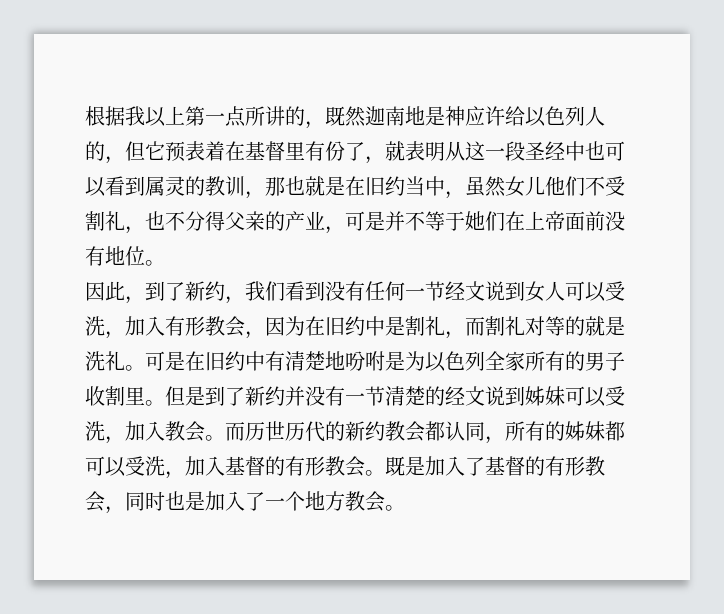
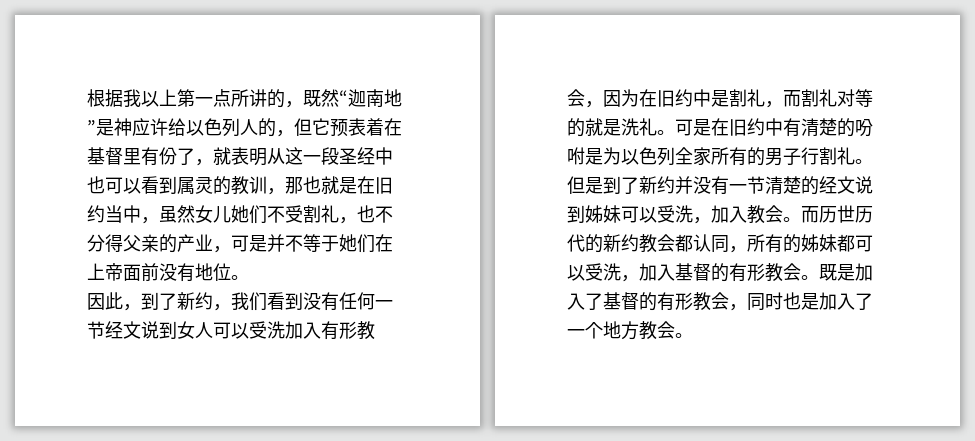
- 根据我以上第一点所讲的，既然迦南地是神应许给以色列人的，但它预表着在基督里有份了，就表明从这一段圣经中也可以看到属灵的教训，那也就是在旧约当中，虽然女儿他们不受割礼，也不分得父亲的产业，可是并不等于她们在上帝面前没有地位。
+ 根据我以上第一点所讲的，既然“迦南地”是神应许给以色列人的，但它预表着在基督里有份了，就表明从这一段圣经中也可以看到属灵的教训，那也就是在旧约当中，虽然女儿她们不受割礼，也不分得父亲的产业，可是并不等于她们在上帝面前没有地位。
- 因此，到了新约，我们看到没有任何一节经文说到女人可以受洗，加入有形教会，因为在旧约中是割礼，而割礼对等的就是洗礼。
+ 因此，到了新约，我们看到没有任何一节经文说到女人可以受洗加入有形教会，因为在旧约中是割礼，而割礼对等的就是洗礼。
- 可是在旧约中有清楚地吩咐是为以色列全家所有的男子收割里。
+ 可是在旧约中有清楚的吩咐是为以色列全家所有的男子行割礼。

